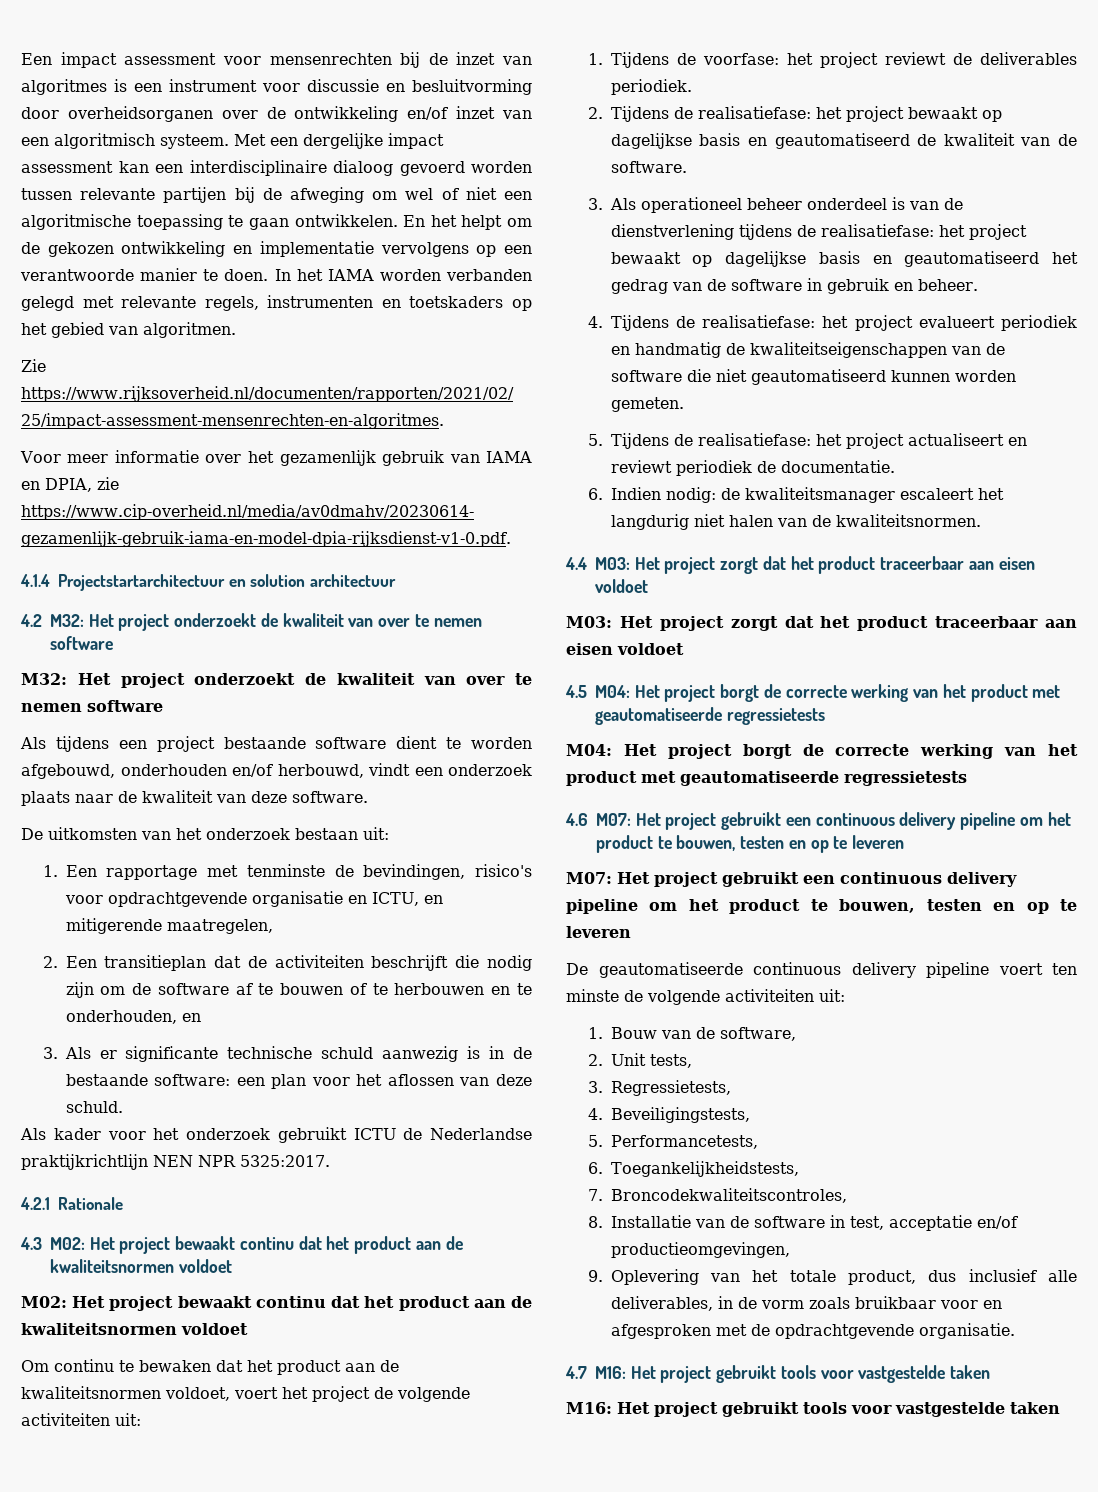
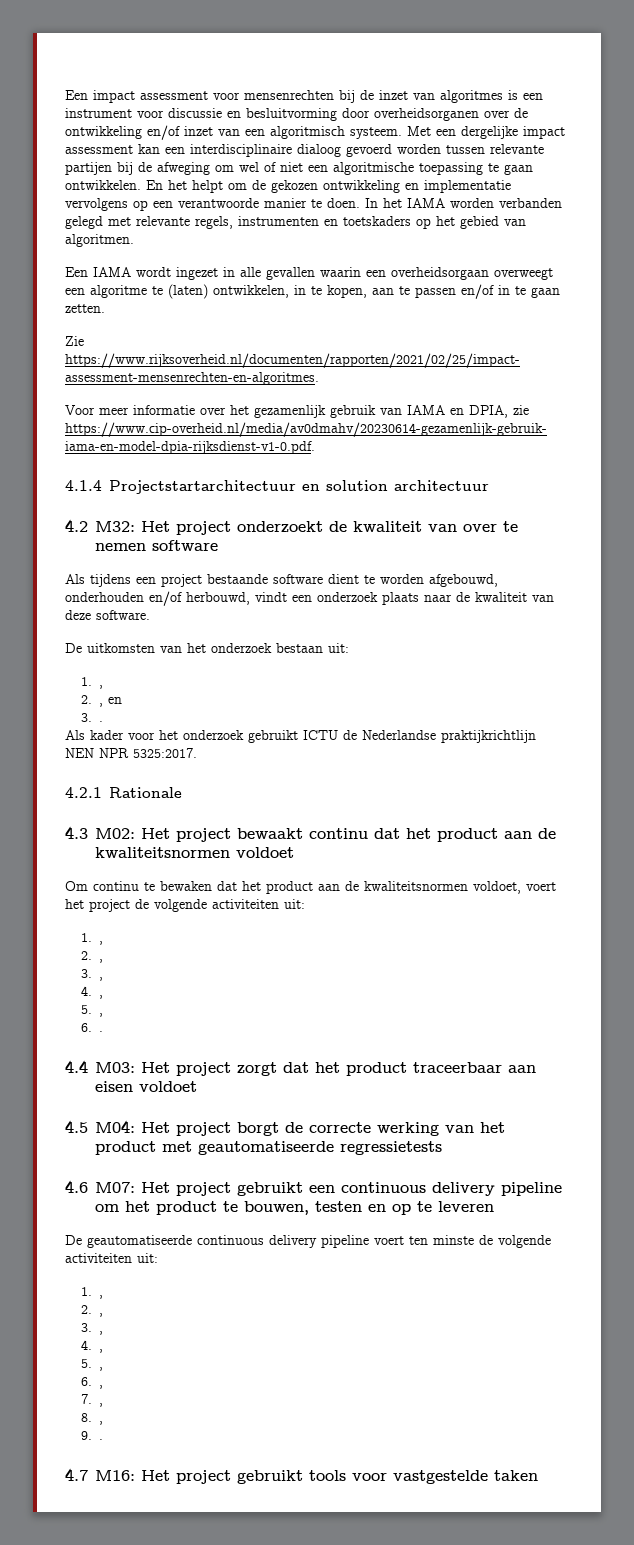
+ Een IAMA wordt ingezet in alle gevallen waarin een overheidsorgaan overweegt een algoritme te (laten) ontwikkelen, in te kopen, aan te passen en/of in te gaan zetten.
  4.2 M32: Het project onderzoekt de kwaliteit van over te nemen software
- M32: Het project onderzoekt de kwaliteit van over te nemen software
  De uitkomsten van het onderzoek bestaan uit:
- 1. Een rapportage met tenminste de bevindingen, risico's voor opdrachtgevende organisatie en ICTU, en mitigerende maatregelen,
- 2. Een transitieplan dat de activiteiten beschrijft die nodig zijn om de software af te bouwen of te herbouwen en te onderhouden, en
- 3. Als er significante technische schuld aanwezig is in de bestaande software: een plan voor het aflossen van deze schuld.
+ 1. ,
+ 2. , en
+ 3. .
  4.3 M02: Het project bewaakt continu dat het product aan de kwaliteitsnormen voldoet
- M02: Het project bewaakt continu dat het product aan de kwaliteitsnormen voldoet
  Om continu te bewaken dat het product aan de kwaliteitsnormen voldoet, voert het project de volgende activiteiten uit:
- 1. Tijdens de voorfase: het project reviewt de deliverables periodiek.
- 2. Tijdens de realisatiefase: het project bewaakt op dagelijkse basis en geautomatiseerd de kwaliteit van de software.
- 3. Als operationeel beheer onderdeel is van de dienstverlening tijdens de realisatiefase: het project bewaakt op dagelijkse basis en geautomatiseerd het gedrag van de software in gebruik en beheer.
- 4. Tijdens de realisatiefase: het project evalueert periodiek en handmatig de kwaliteitseigenschappen van de software die niet geautomatiseerd kunnen worden gemeten.
- 5. Tijdens de realisatiefase: het project actualiseert en reviewt periodiek de documentatie.
- 6. Indien nodig: de kwaliteitsmanager escaleert het langdurig niet halen van de kwaliteitsnormen.
+ 1. ,
+ 2. ,
+ 3. ,
+ 4. ,
+ 5. ,
+ 6. .
  4.4 M03: Het project zorgt dat het product traceerbaar aan eisen voldoet
- M03: Het project zorgt dat het product traceerbaar aan eisen voldoet
  4.5 M04: Het project borgt de correcte werking van het product met geautomatiseerde regressietests
- M04: Het project borgt de correcte werking van het product met geautomatiseerde regressietests
  4.6 M07: Het project gebruikt een continuous delivery pipeline om het product te bouwen, testen en op te leveren
- M07: Het project gebruikt een continuous delivery pipeline om het product te bouwen, testen en op te leveren
  De geautomatiseerde continuous delivery pipeline voert ten minste de volgende activiteiten uit:
- 1. Bouw van de software,
- 2. Unit tests,
- 3. Regressietests,
- 4. Beveiligingstests,
- 5. Performancetests,
- 6. Toegankelijkheidstests,
+ 1. ,
+ 2. ,
+ 3. ,
+ 4. ,
+ 5. ,
+ 6. ,
- 7. Broncodekwaliteitscontroles,
+ 7. ,
- 8. Installatie van de software in test, acceptatie en/of productieomgevingen,
- 9. Oplevering van het totale product, dus inclusief alle deliverables, in de vorm zoals bruikbaar voor en afgesproken met de opdrachtgevende organisatie.
+ 8. ,
+ 9. .
  4.7 M16: Het project gebruikt tools voor vastgestelde taken
- M16: Het project gebruikt tools voor vastgestelde taken

